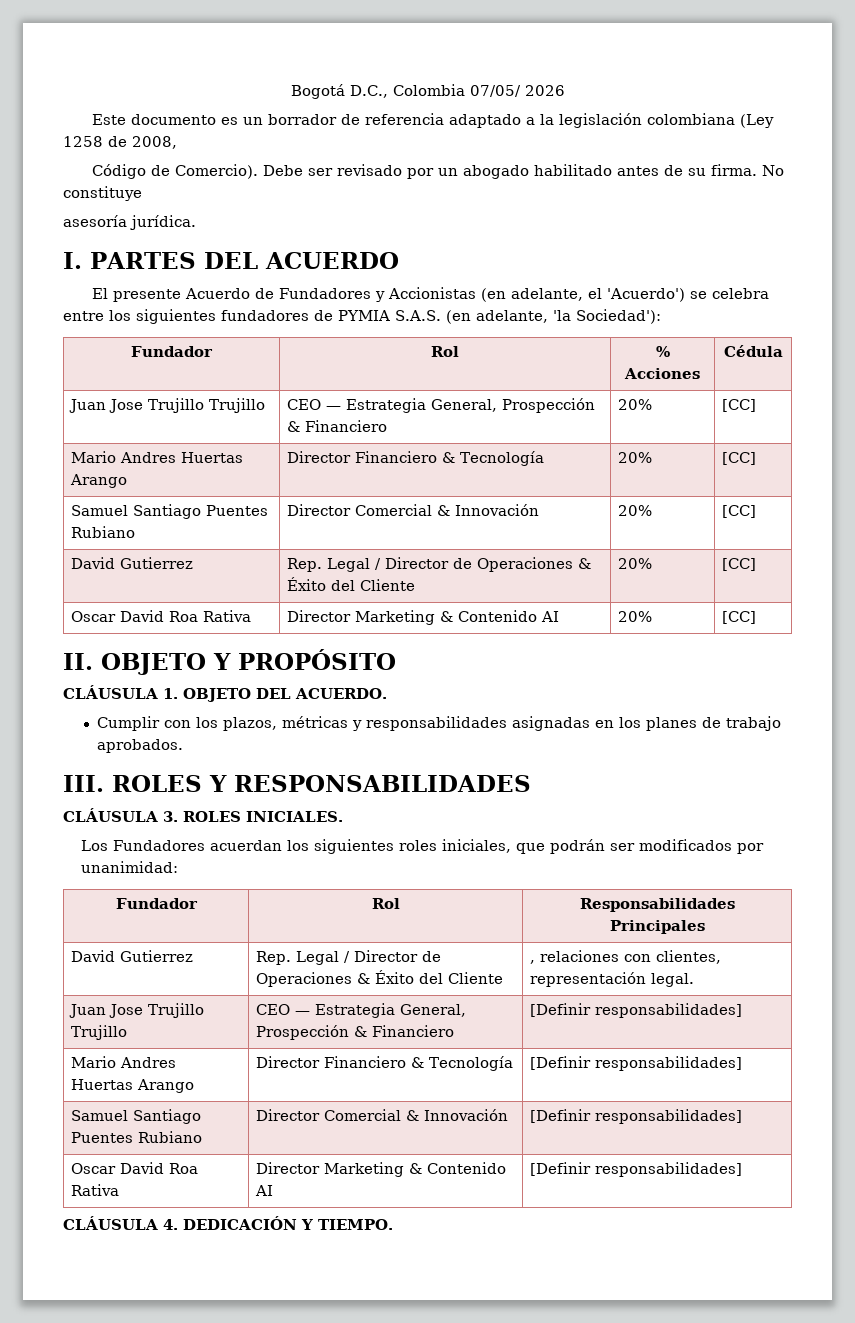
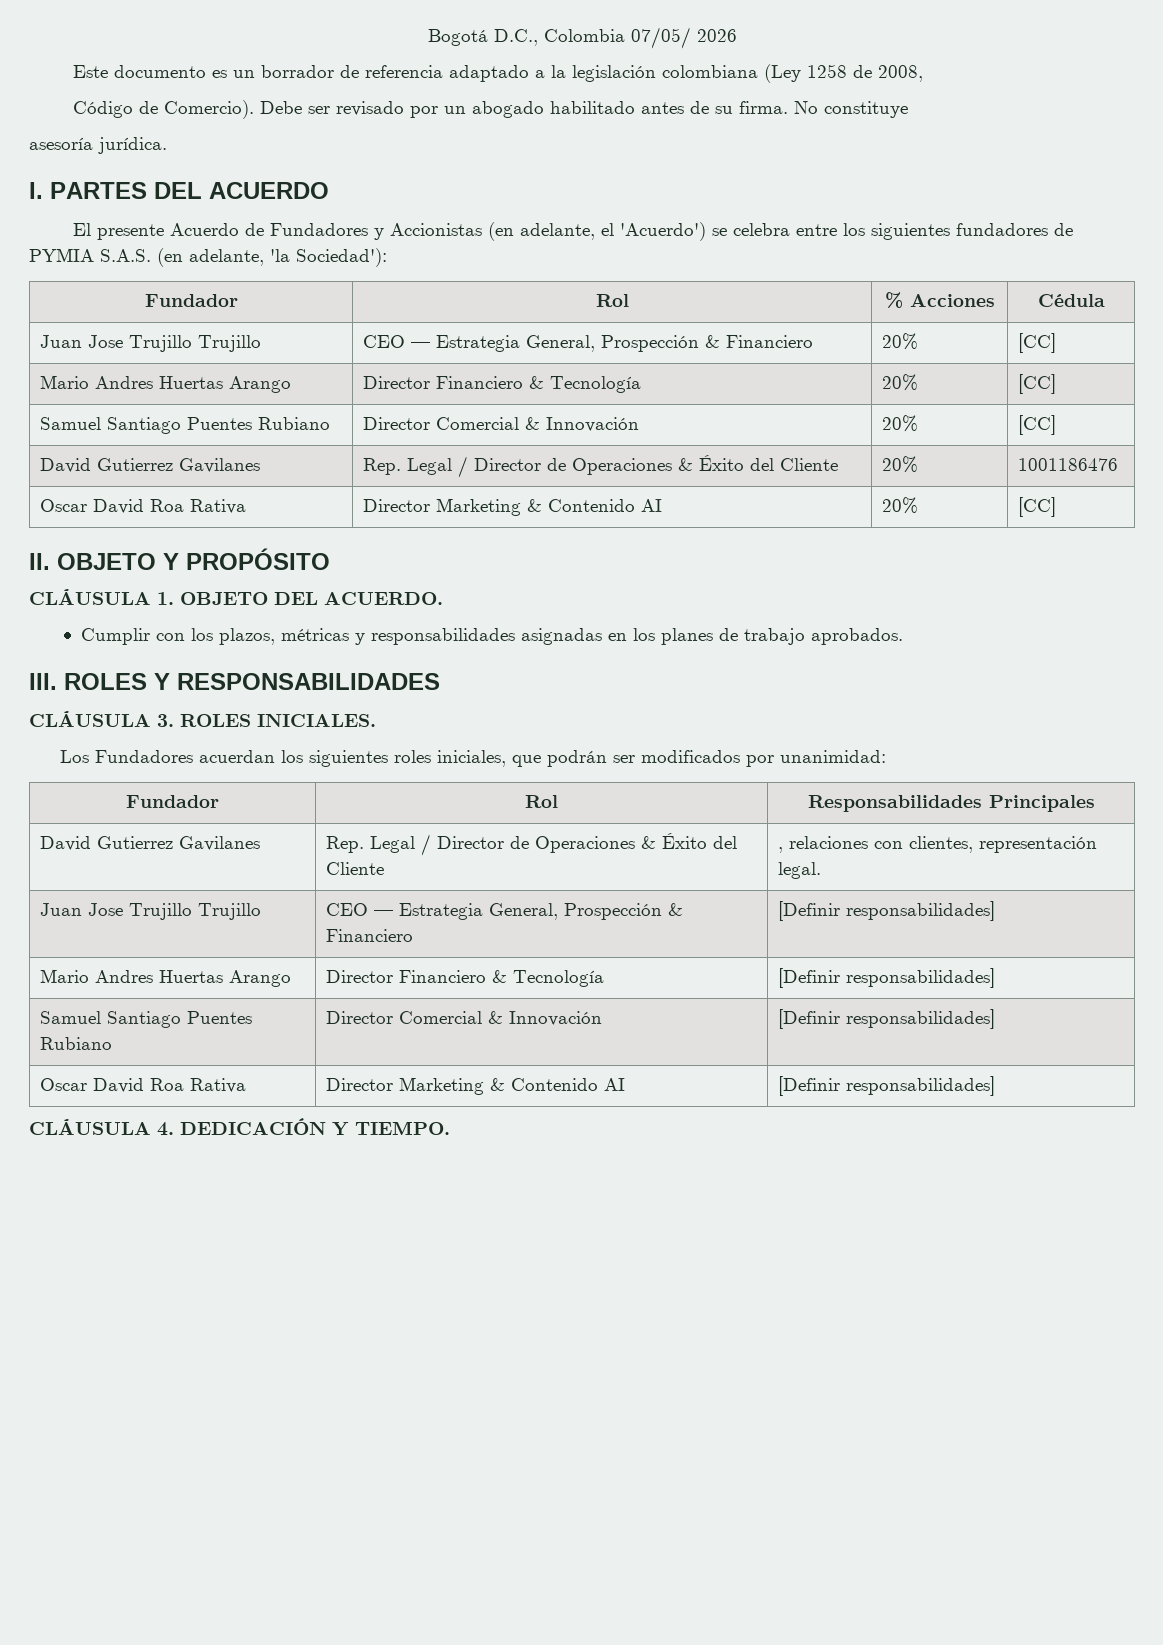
- David Gutierrez | Rep. Legal / Director de Operaciones & Éxito del Cliente | 20% | [CC]
+ David Gutierrez Gavilanes | Rep. Legal / Director de Operaciones & Éxito del Cliente | 20% | 1001186476
- David Gutierrez | Rep. Legal / Director de Operaciones & Éxito del Cliente | , relaciones con clientes, representación legal.
+ David Gutierrez Gavilanes | Rep. Legal / Director de Operaciones & Éxito del Cliente | , relaciones con clientes, representación legal.

